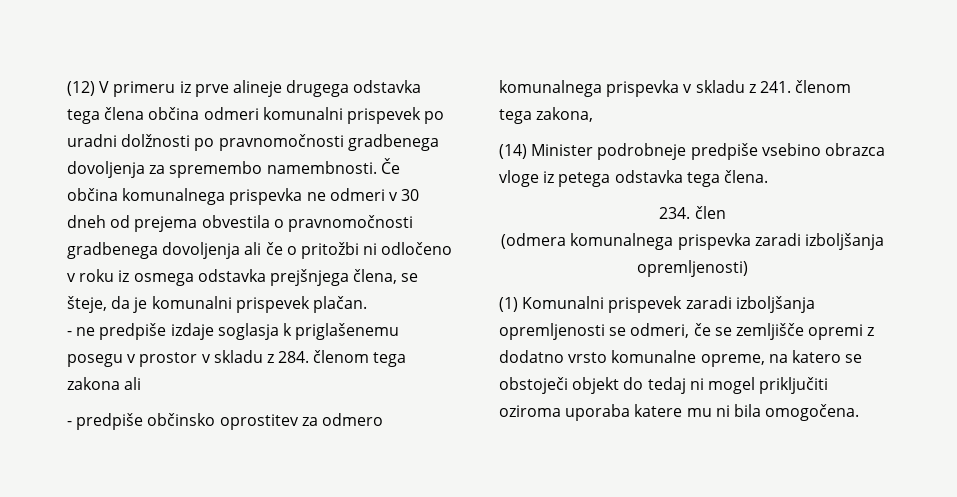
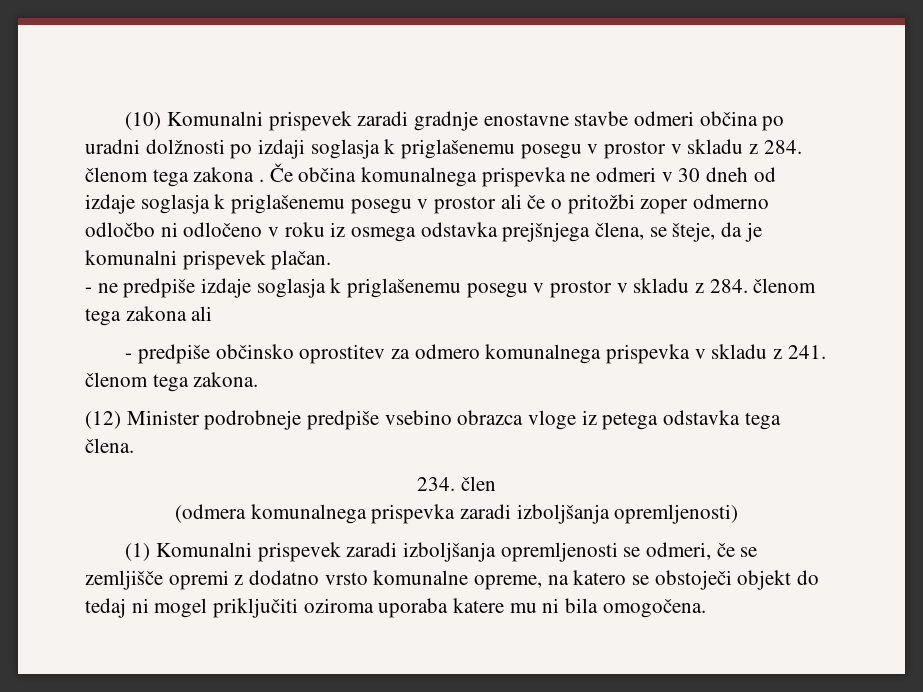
- (12) V primeru iz prve alineje drugega odstavka tega člena občina odmeri komunalni prispevek po uradni dolžnosti po pravnomočnosti gradbenega dovoljenja za spremembo namembnosti.
+ (10) Komunalni prispevek zaradi gradnje enostavne stavbe odmeri občina po uradni dolžnosti po izdaji soglasja k priglašenemu posegu v prostor v skladu z 284. členom tega zakona .
- Če občina komunalnega prispevka ne odmeri v 30 dneh od prejema obvestila o pravnomočnosti gradbenega dovoljenja ali če o pritožbi ni odločeno v roku iz osmega odstavka prejšnjega člena, se šteje, da je komunalni prispevek plačan.
+ Če občina komunalnega prispevka ne odmeri v 30 dneh od izdaje soglasja k priglašenemu posegu v prostor ali če o pritožbi zoper odmerno odločbo ni odločeno v roku iz osmega odstavka prejšnjega člena, se šteje, da je komunalni prispevek plačan.
- - predpiše občinsko oprostitev za odmero komunalnega prispevka v skladu z 241. členom tega zakona,
- (14) Minister podrobneje predpiše vsebino obrazca vloge iz petega odstavka tega člena.
+ - predpiše občinsko oprostitev za odmero komunalnega prispevka v skladu z 241. členom tega zakona.
+ (12) Minister podrobneje predpiše vsebino obrazca vloge iz petega odstavka tega člena.

